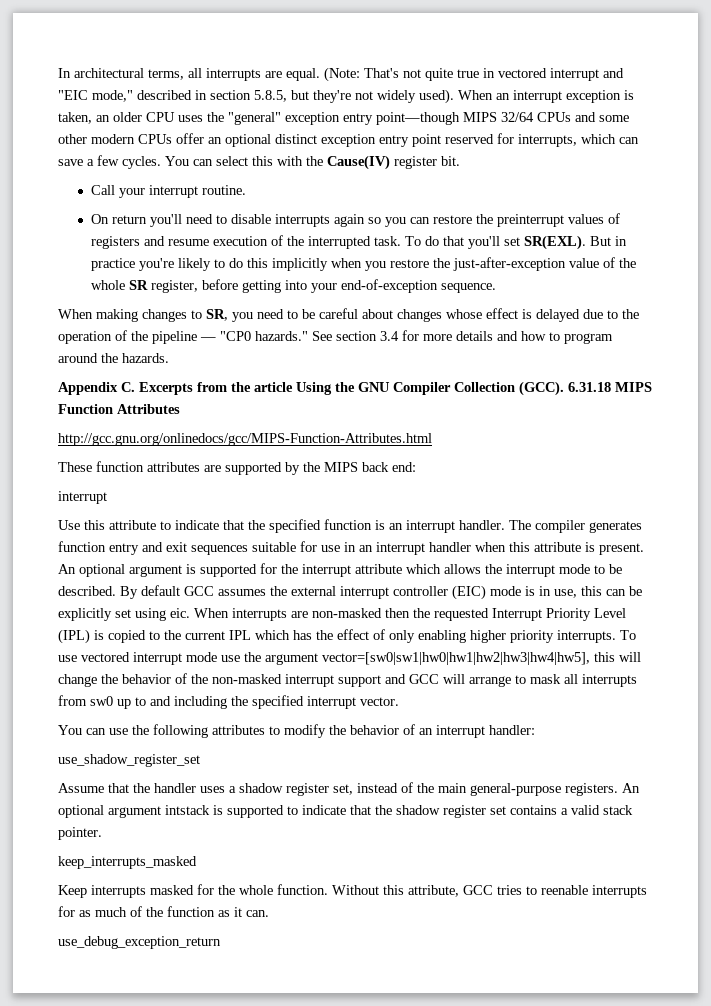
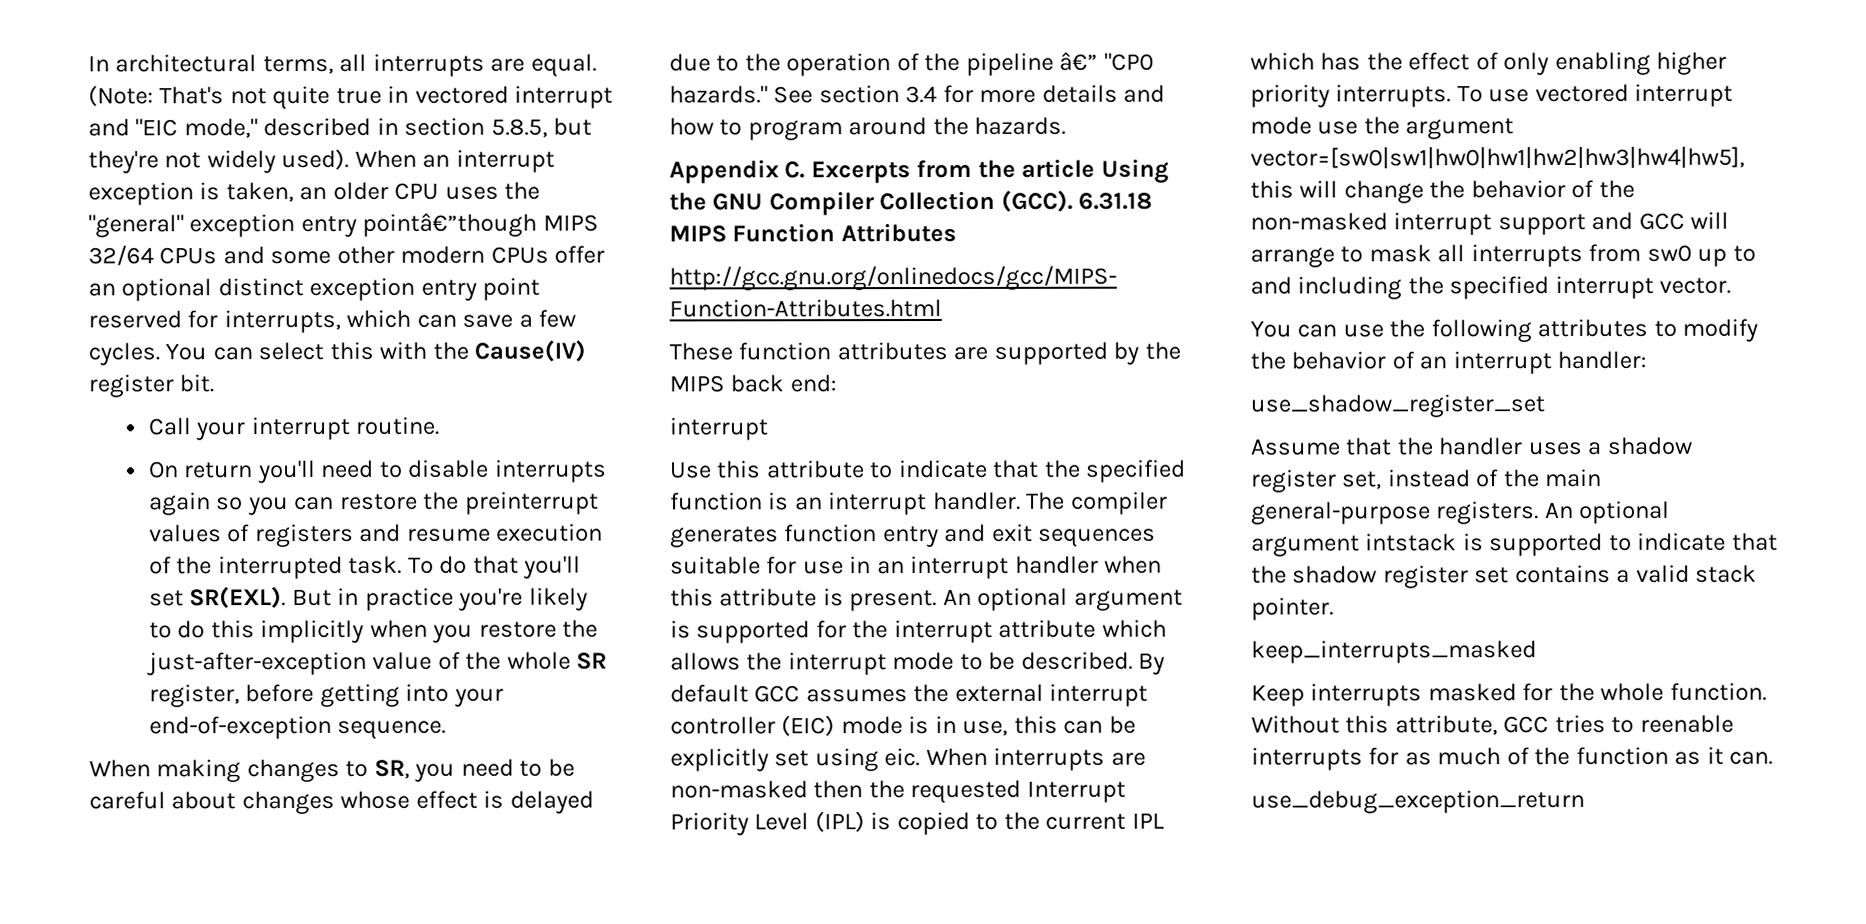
- When an interrupt exception is taken, an older CPU uses the "general" exception entry point—though MIPS 32/64 CPUs and some other modern CPUs offer an optional distinct exception entry point reserved for interrupts, which can save a few cycles.
+ When an interrupt exception is taken, an older CPU uses the "general" exception entry pointâ€”though MIPS 32/64 CPUs and some other modern CPUs offer an optional distinct exception entry point reserved for interrupts, which can save a few cycles.
- When making changes to SR, you need to be careful about changes whose effect is delayed due to the operation of the pipeline — "CP0 hazards."
+ When making changes to SR, you need to be careful about changes whose effect is delayed due to the operation of the pipeline â€” "CP0 hazards."

